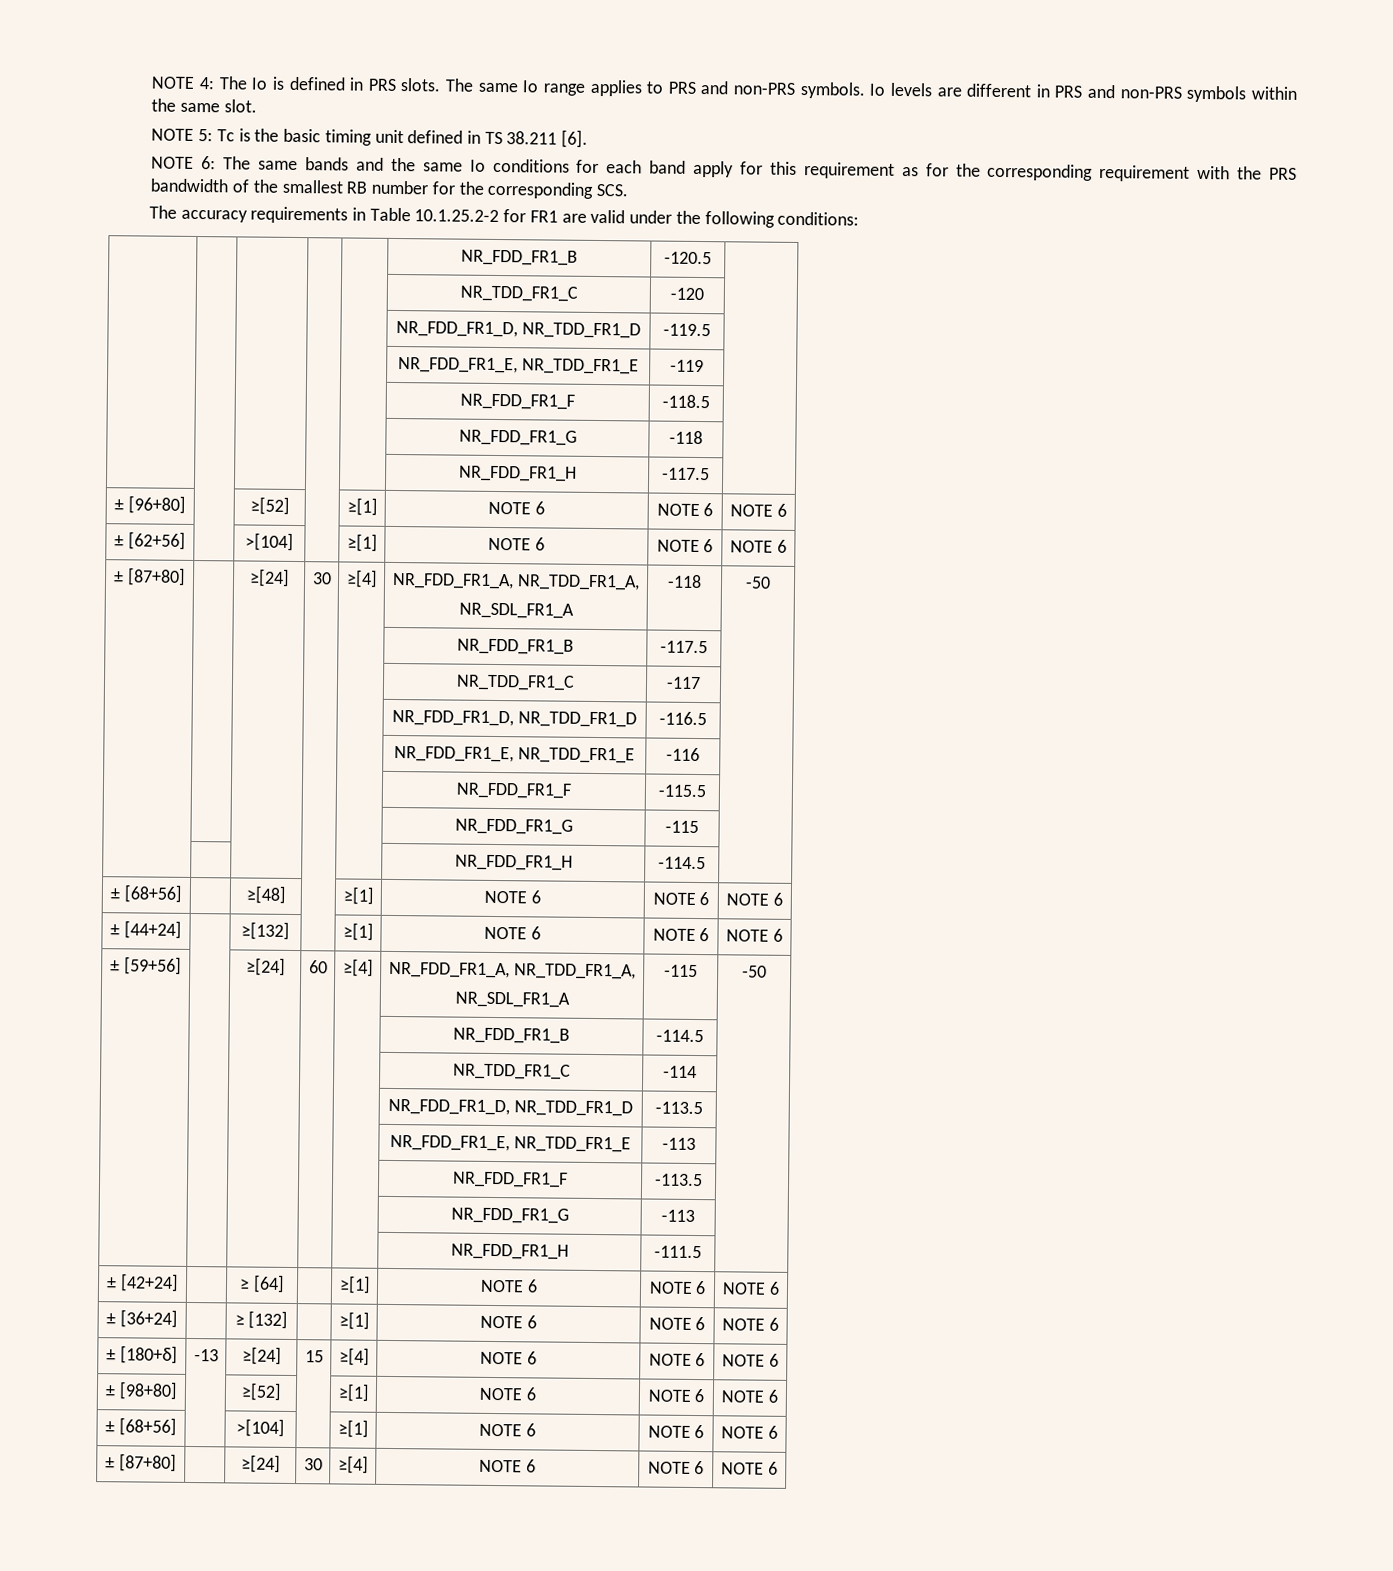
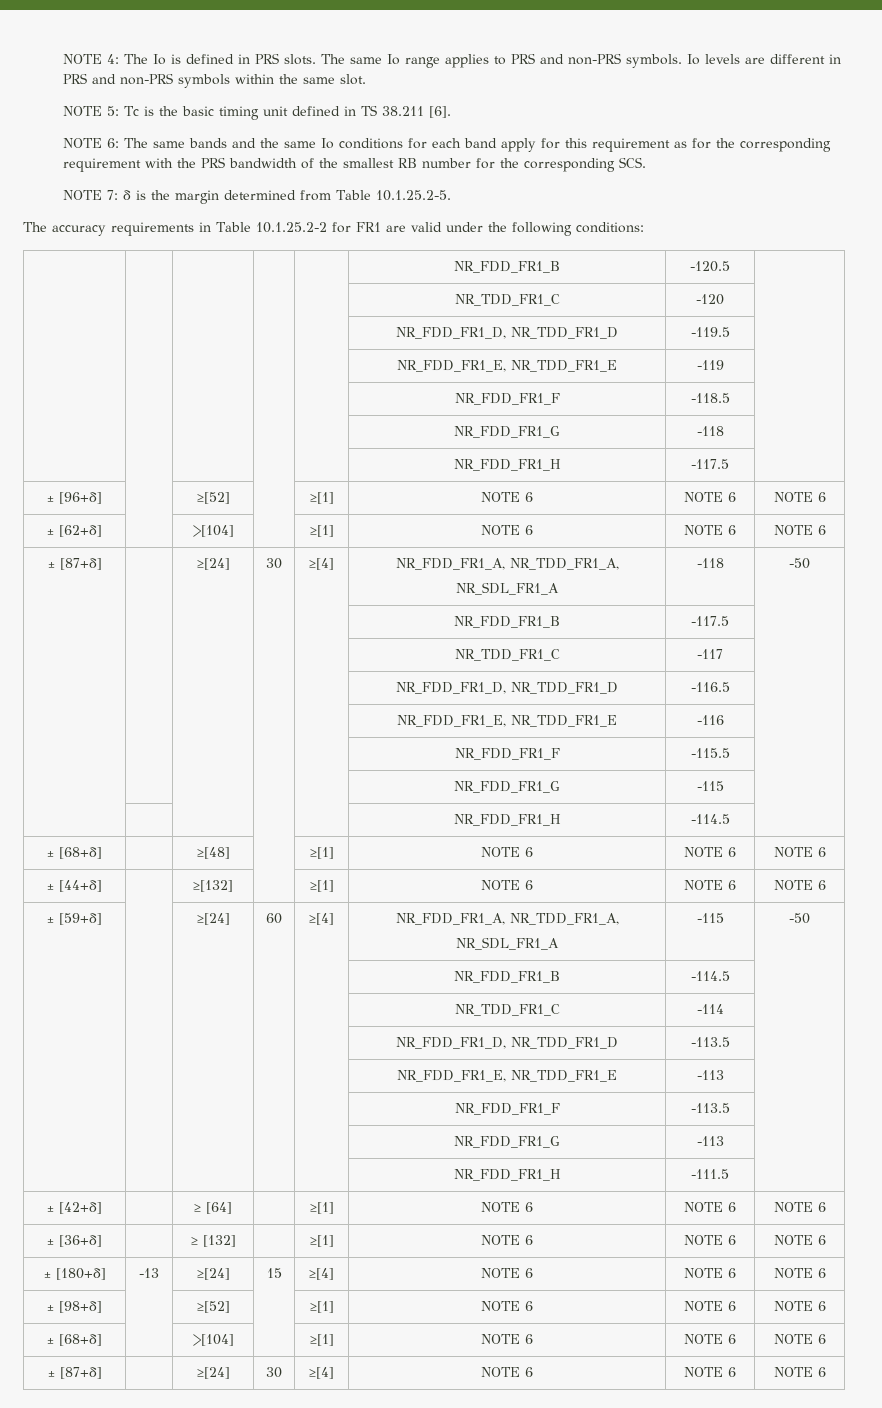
+ NOTE 7: δ is the margin determined from Table 10.1.25.2-5.
- ± [96+80] | | ≥[52] | | ≥[1] | NOTE 6 | NOTE 6 | NOTE 6
- ± [62+56] | | >[104] | | ≥[1] | NOTE 6 | NOTE 6 | NOTE 6
- ± [87+80] | | ≥[24] | 30 | ≥[4] | NR_FDD_FR1_A, NR_TDD_FR1_A,
+ ± [96+δ] | | ≥[52] | | ≥[1] | NOTE 6 | NOTE 6 | NOTE 6
+ ± [62+δ] | | >[104] | | ≥[1] | NOTE 6 | NOTE 6 | NOTE 6
+ ± [87+δ] | | ≥[24] | 30 | ≥[4] | NR_FDD_FR1_A, NR_TDD_FR1_A,
- ± [68+56] | | ≥[48] | | ≥[1] | NOTE 6 | NOTE 6 | NOTE 6
+ ± [68+δ] | | ≥[48] | | ≥[1] | NOTE 6 | NOTE 6 | NOTE 6
- ± [44+24] | | ≥[132] | | ≥[1] | NOTE 6 | NOTE 6 | NOTE 6
+ ± [44+δ] | | ≥[132] | | ≥[1] | NOTE 6 | NOTE 6 | NOTE 6
- ± [59+56] | | ≥[24] | 60 | ≥[4] | NR_FDD_FR1_A, NR_TDD_FR1_A,
+ ± [59+δ] | | ≥[24] | 60 | ≥[4] | NR_FDD_FR1_A, NR_TDD_FR1_A,
- ± [42+24] | | ≥ [64] | | ≥[1] | NOTE 6 | NOTE 6 | NOTE 6
+ ± [42+δ] | | ≥ [64] | | ≥[1] | NOTE 6 | NOTE 6 | NOTE 6
- ± [36+24] | | ≥ [132] | | ≥[1] | NOTE 6 | NOTE 6 | NOTE 6
+ ± [36+δ] | | ≥ [132] | | ≥[1] | NOTE 6 | NOTE 6 | NOTE 6
- ± [98+80] | | ≥[52] | | ≥[1] | NOTE 6 | NOTE 6 | NOTE 6
- ± [68+56] | | >[104] | | ≥[1] | NOTE 6 | NOTE 6 | NOTE 6
- ± [87+80] | | ≥[24] | 30 | ≥[4] | NOTE 6 | NOTE 6 | NOTE 6
+ ± [98+δ] | | ≥[52] | | ≥[1] | NOTE 6 | NOTE 6 | NOTE 6
+ ± [68+δ] | | >[104] | | ≥[1] | NOTE 6 | NOTE 6 | NOTE 6
+ ± [87+δ] | | ≥[24] | 30 | ≥[4] | NOTE 6 | NOTE 6 | NOTE 6

